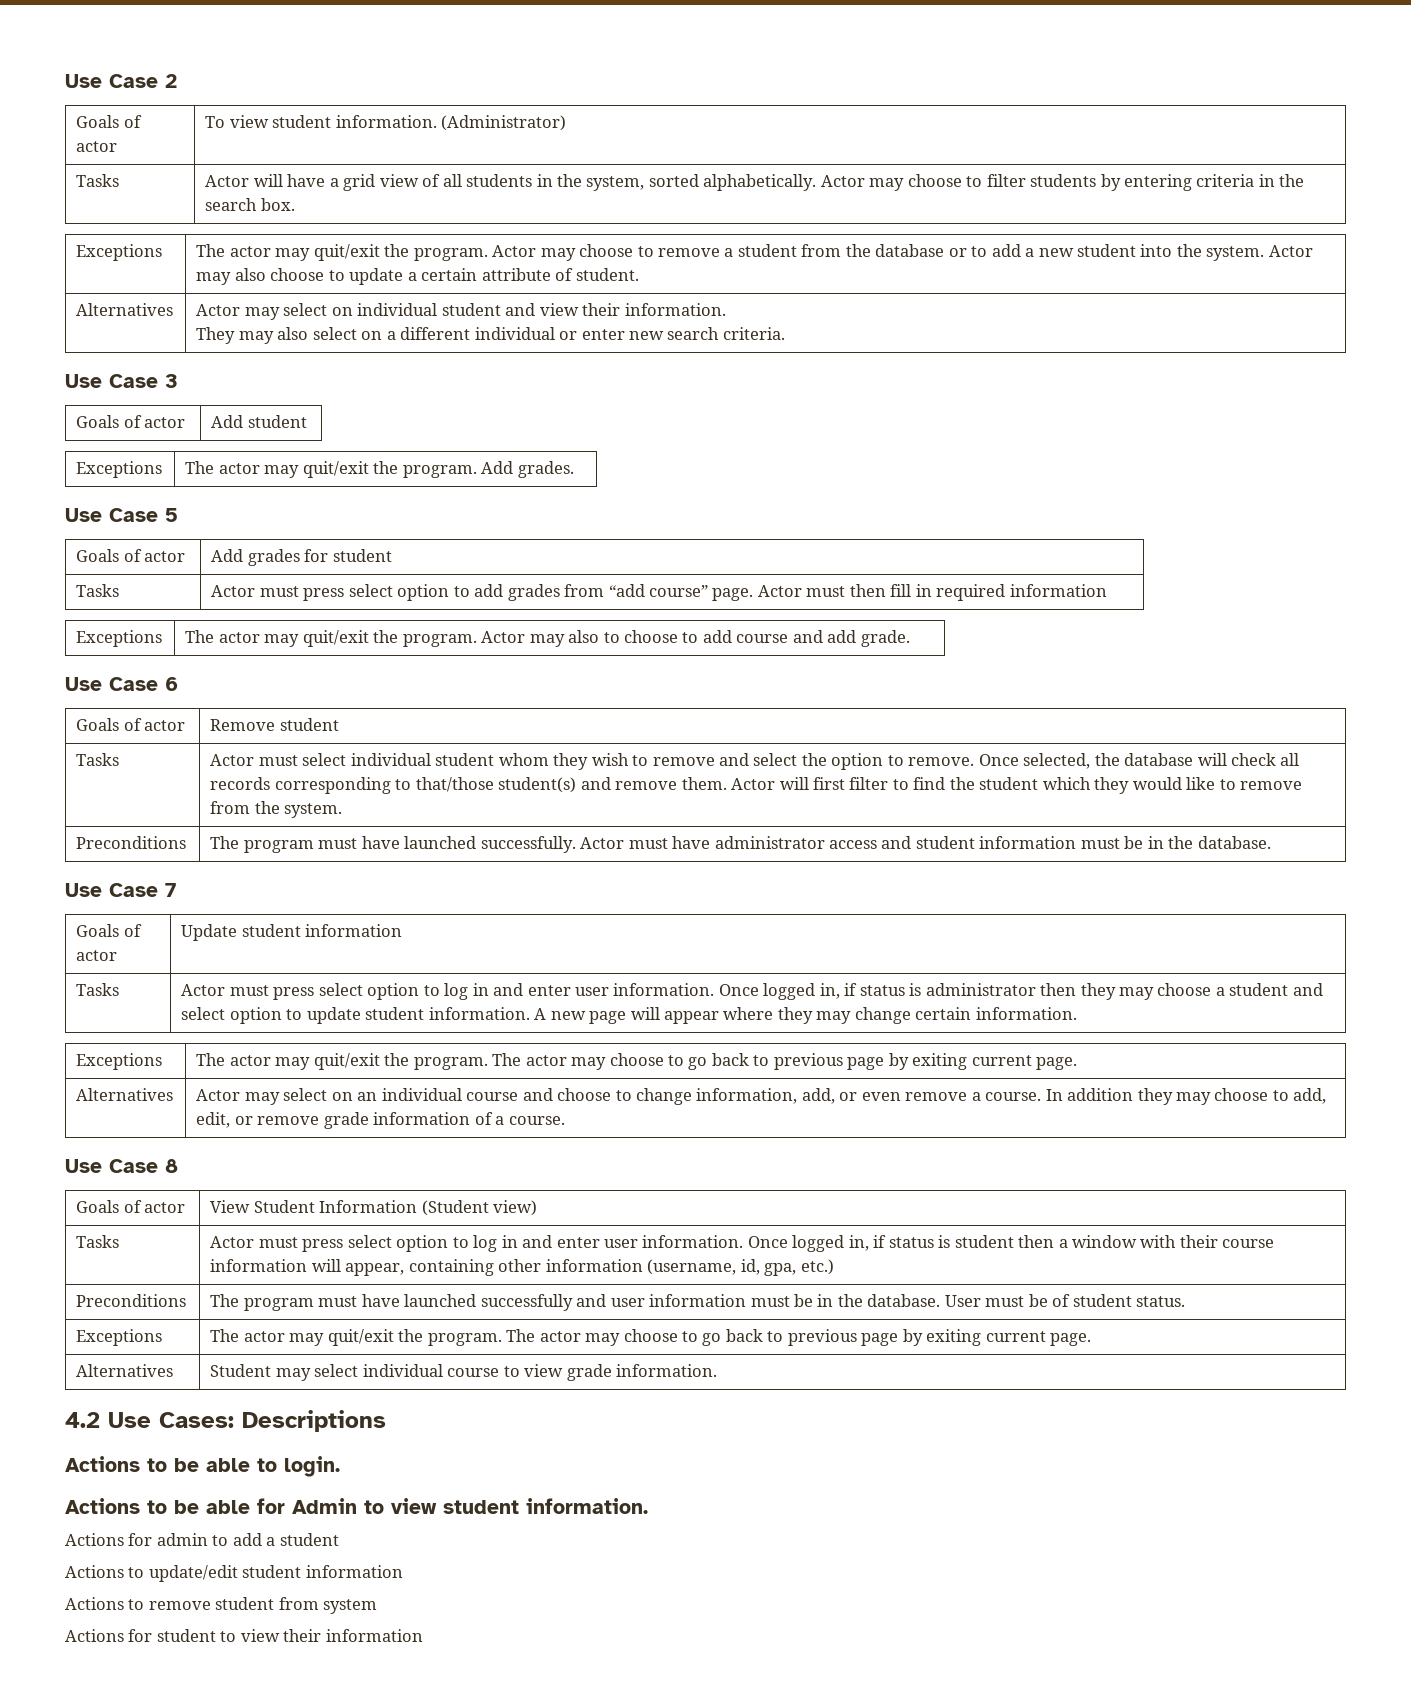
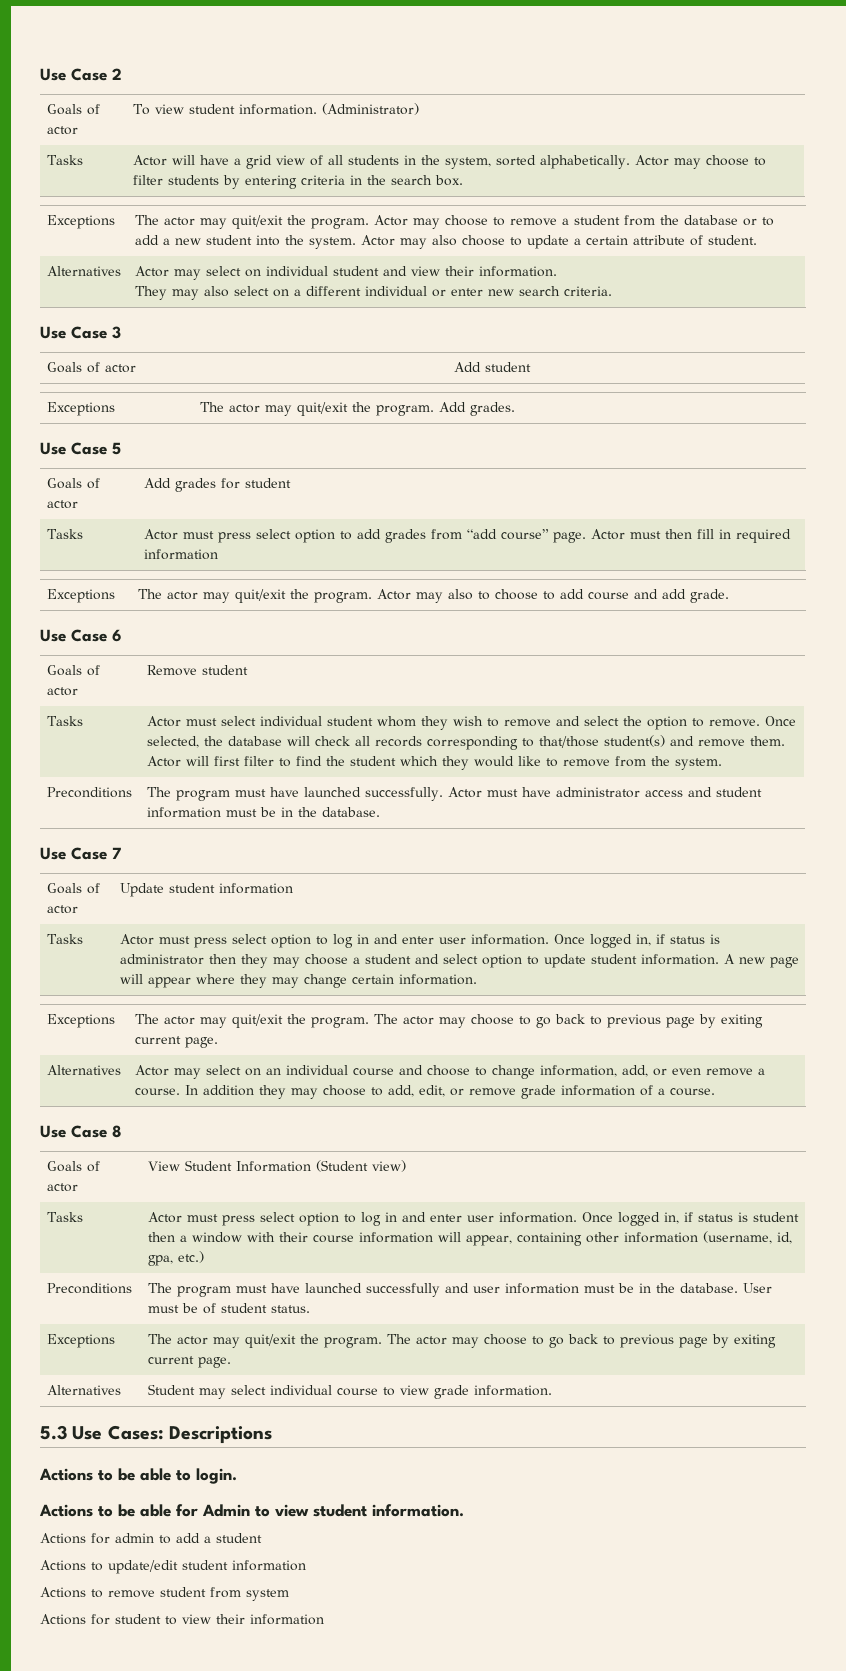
- 4.2 Use Cases: Descriptions
+ 5.3 Use Cases: Descriptions

